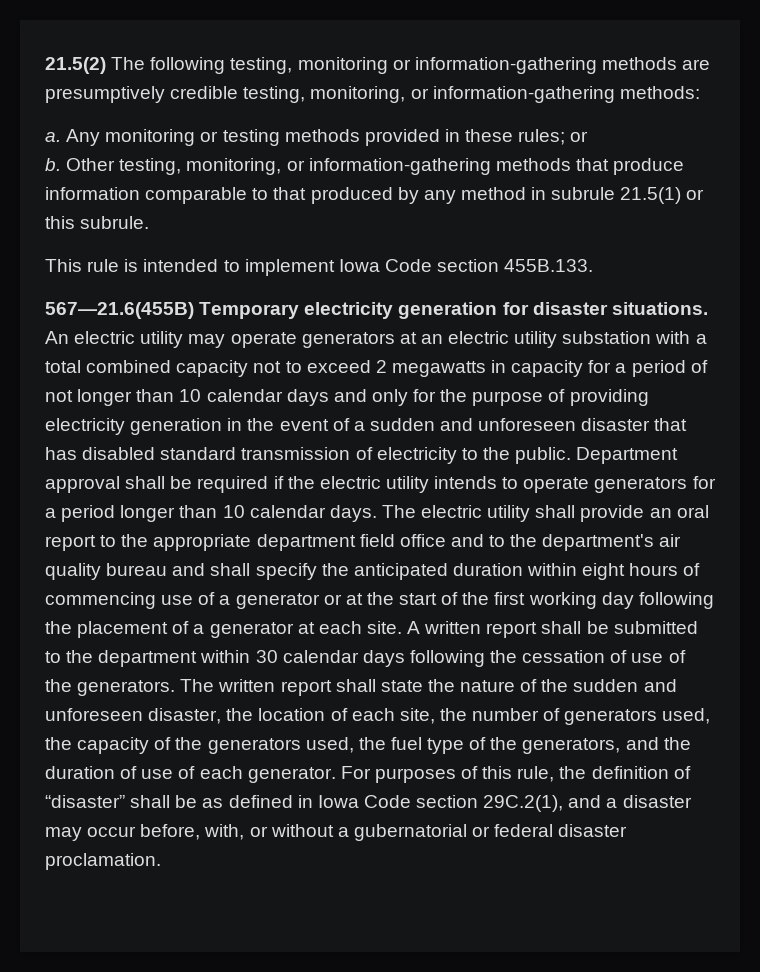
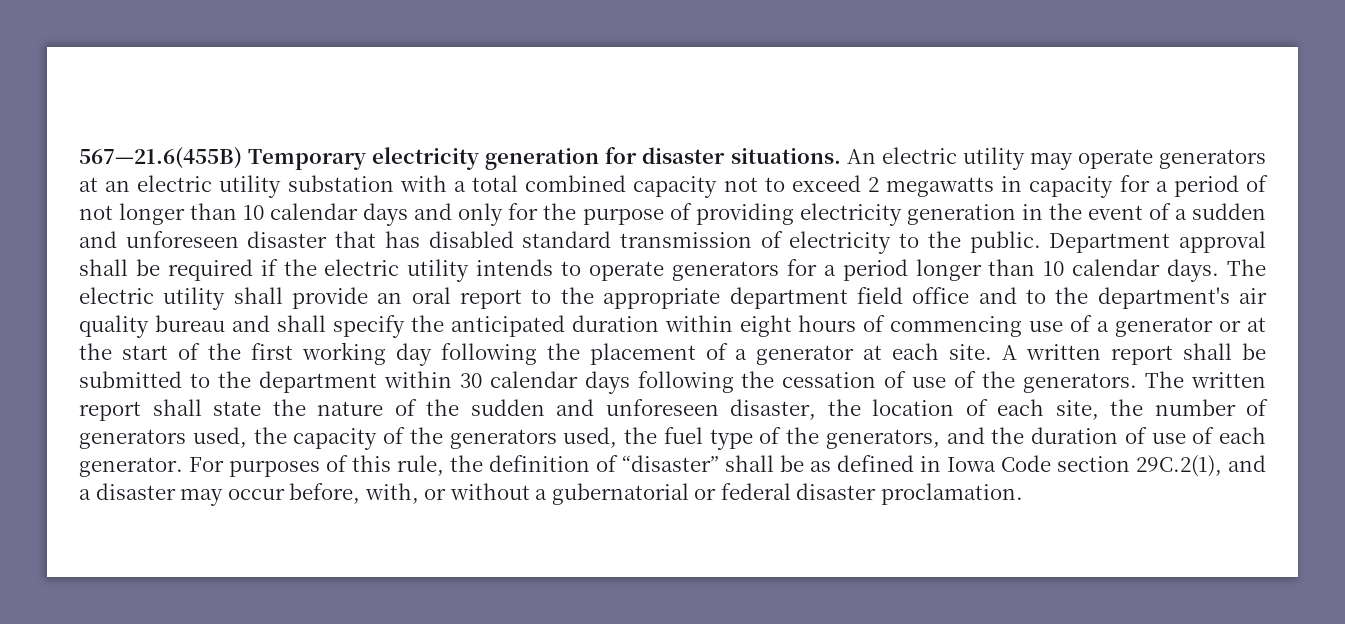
- 21.5(2) The following testing, monitoring or information-gathering methods are presumptively credible testing, monitoring, or information-gathering methods:
- a. Any monitoring or testing methods provided in these rules; or
- b. Other testing, monitoring, or information-gathering methods that produce information comparable to that produced by any method in subrule 21.5(1) or this subrule.
- This rule is intended to implement Iowa Code section 455B.133.

